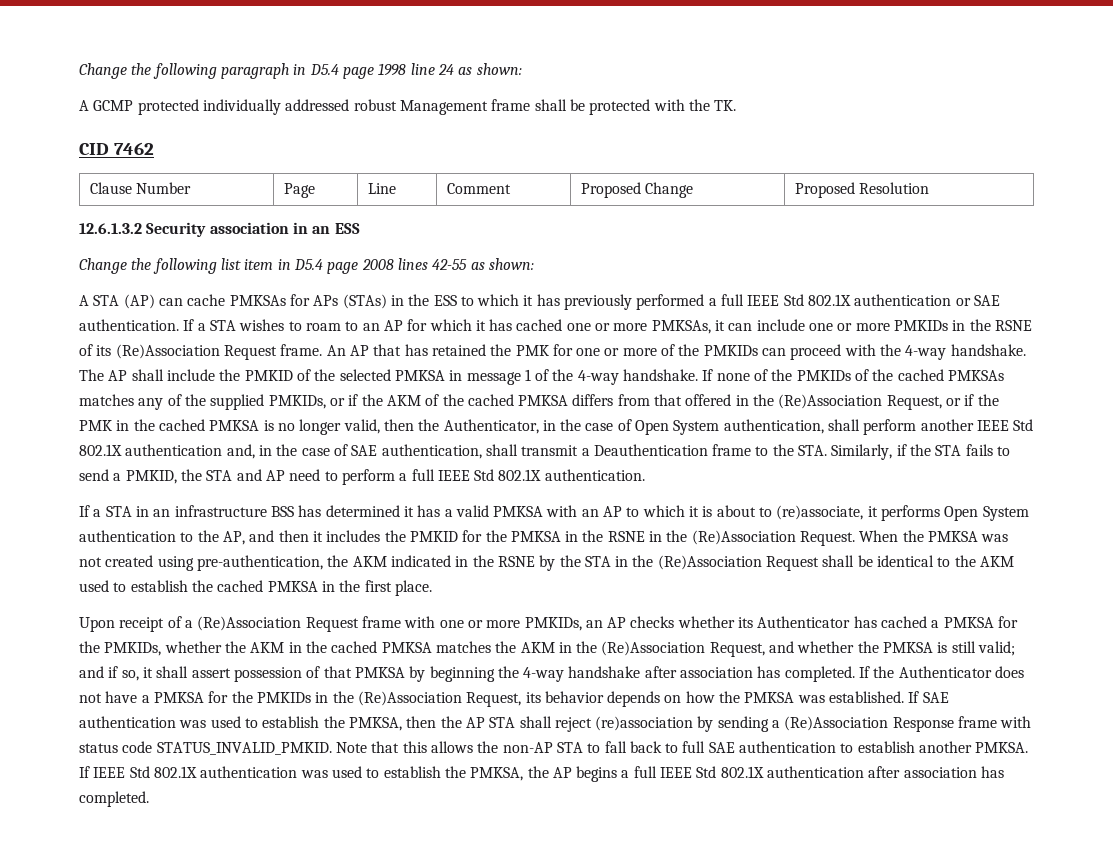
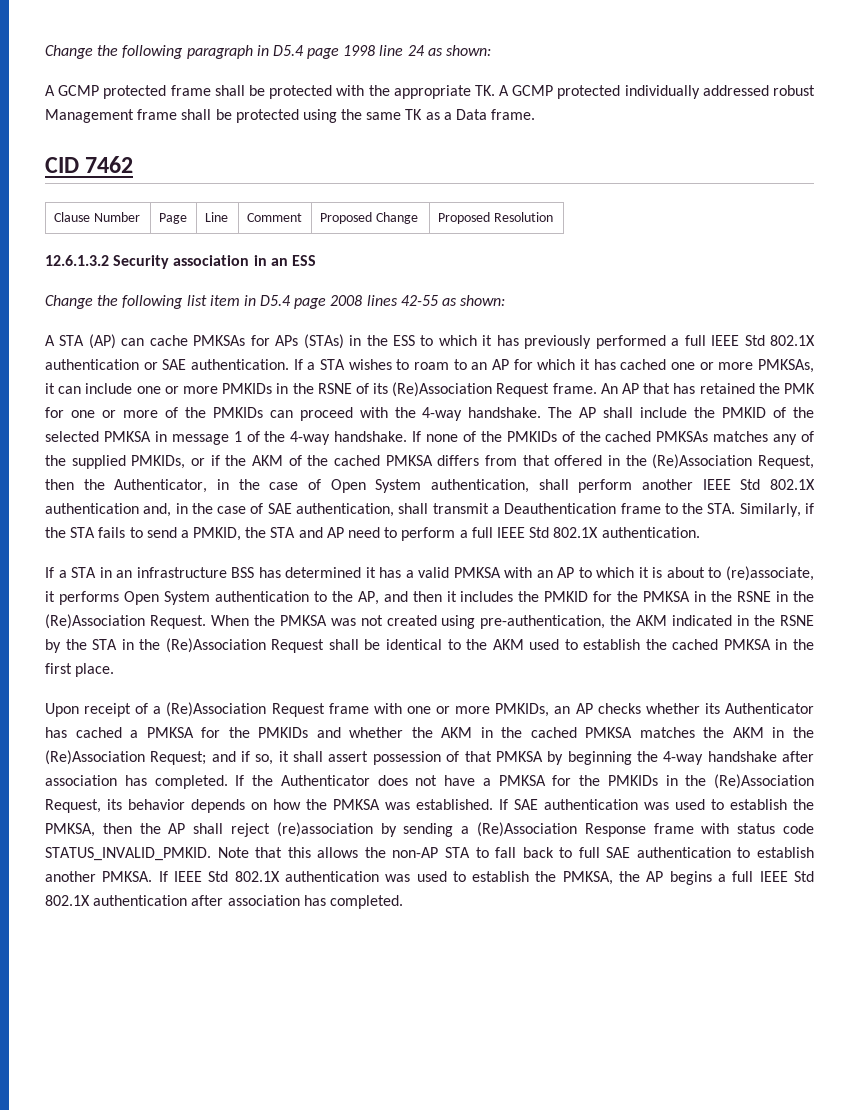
- A GCMP protected individually addressed robust Management frame shall be protected with the TK.
+ A GCMP protected frame shall be protected with the appropriate TK. A GCMP protected individually addressed robust Management frame shall be protected using the same TK as a Data frame.
- If none of the PMKIDs of the cached PMKSAs matches any of the supplied PMKIDs, or if the AKM of the cached PMKSA differs from that offered in the (Re)Association Request, or if the PMK in the cached PMKSA is no longer valid, then the Authenticator, in the case of Open System authentication, shall perform another IEEE Std 802.1X authentication and, in the case of SAE authentication, shall transmit a Deauthentication frame to the STA. Similarly, if the STA fails to send a PMKID, the STA and AP need to perform a full IEEE Std 802.1X authentication.
+ If none of the PMKIDs of the cached PMKSAs matches any of the supplied PMKIDs, or if the AKM of the cached PMKSA differs from that offered in the (Re)Association Request, then the Authenticator, in the case of Open System authentication, shall perform another IEEE Std 802.1X authentication and, in the case of SAE authentication, shall transmit a Deauthentication frame to the STA. Similarly, if the STA fails to send a PMKID, the STA and AP need to perform a full IEEE Std 802.1X authentication.
- Upon receipt of a (Re)Association Request frame with one or more PMKIDs, an AP checks whether its Authenticator has cached a PMKSA for the PMKIDs, whether the AKM in the cached PMKSA matches the AKM in the (Re)Association Request, and whether the PMKSA is still valid; and if so, it shall assert possession of that PMKSA by beginning the 4-way handshake after association has completed.
+ Upon receipt of a (Re)Association Request frame with one or more PMKIDs, an AP checks whether its Authenticator has cached a PMKSA for the PMKIDs and whether the AKM in the cached PMKSA matches the AKM in the (Re)Association Request; and if so, it shall assert possession of that PMKSA by beginning the 4-way handshake after association has completed.
- If SAE authentication was used to establish the PMKSA, then the AP STA shall reject (re)association by sending a (Re)Association Response frame with status code STATUS_INVALID_PMKID.
+ If SAE authentication was used to establish the PMKSA, then the AP shall reject (re)association by sending a (Re)Association Response frame with status code STATUS_INVALID_PMKID.

